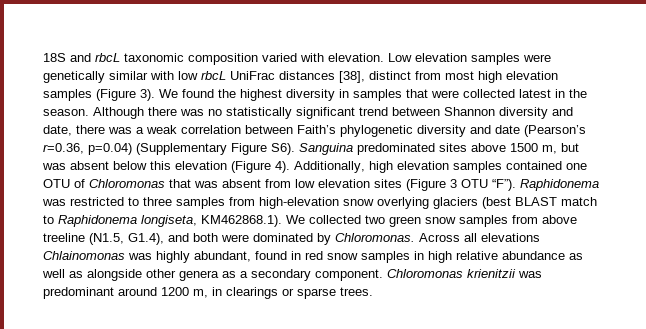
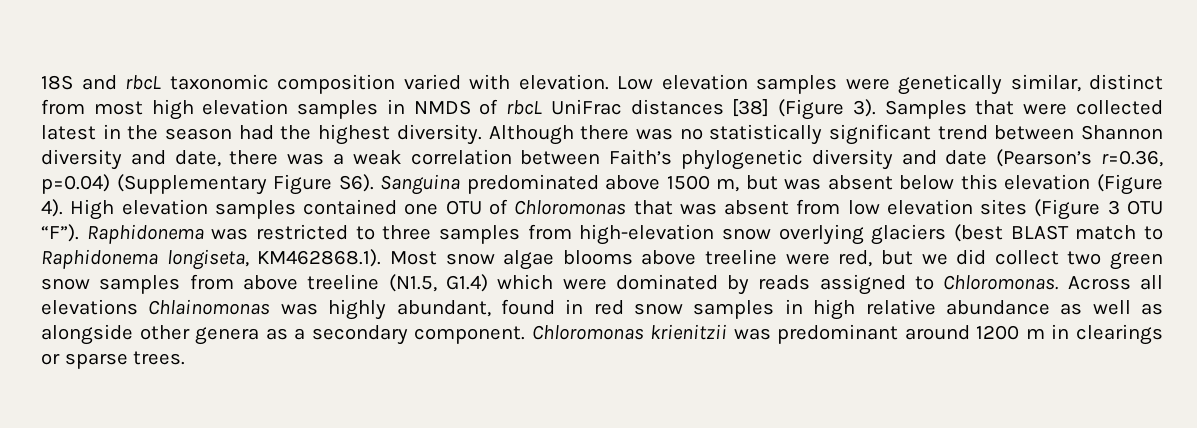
- Low elevation samples were genetically similar with low rbcL UniFrac distances [38], distinct from most high elevation samples (Figure 3). We found the highest diversity in samples that were collected latest in the season.
+ Low elevation samples were genetically similar, distinct from most high elevation samples in NMDS of rbcL UniFrac distances [38] (Figure 3). Samples that were collected latest in the season had the highest diversity.
- Although there was no statistically significant trend between Shannon diversity and date, there was a weak correlation between Faith’s phylogenetic diversity and date (Pearson’s r=0.36, p=0.04) (Supplementary Figure S6). Sanguina predominated sites above 1500 m, but was absent below this elevation (Figure 4).
+ Although there was no statistically significant trend between Shannon diversity and date, there was a weak correlation between Faith’s phylogenetic diversity and date (Pearson’s r=0.36, p=0.04) (Supplementary Figure S6). Sanguina predominated above 1500 m, but was absent below this elevation (Figure 4).
- Additionally, high elevation samples contained one OTU of Chloromonas that was absent from low elevation sites (Figure 3 OTU “F”). Raphidonema was restricted to three samples from high-elevation snow overlying glaciers (best BLAST match to Raphidonema longiseta, KM462868.1). We collected two green snow samples from above treeline (N1.5, G1.4), and both were dominated by Chloromonas.
+ High elevation samples contained one OTU of Chloromonas that was absent from low elevation sites (Figure 3 OTU “F”). Raphidonema was restricted to three samples from high-elevation snow overlying glaciers (best BLAST match to Raphidonema longiseta, KM462868.1). Most snow algae blooms above treeline were red, but we did collect two green snow samples from above treeline (N1.5, G1.4) which were dominated by reads assigned to Chloromonas.
- Chloromonas krienitzii was predominant around 1200 m, in clearings or sparse trees.
+ Chloromonas krienitzii was predominant around 1200 m in clearings or sparse trees.

